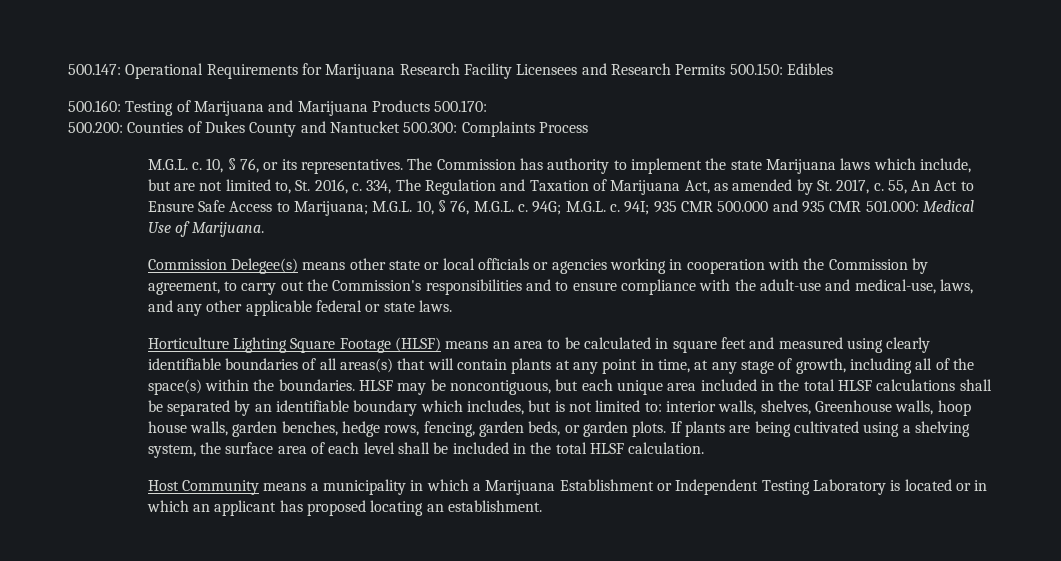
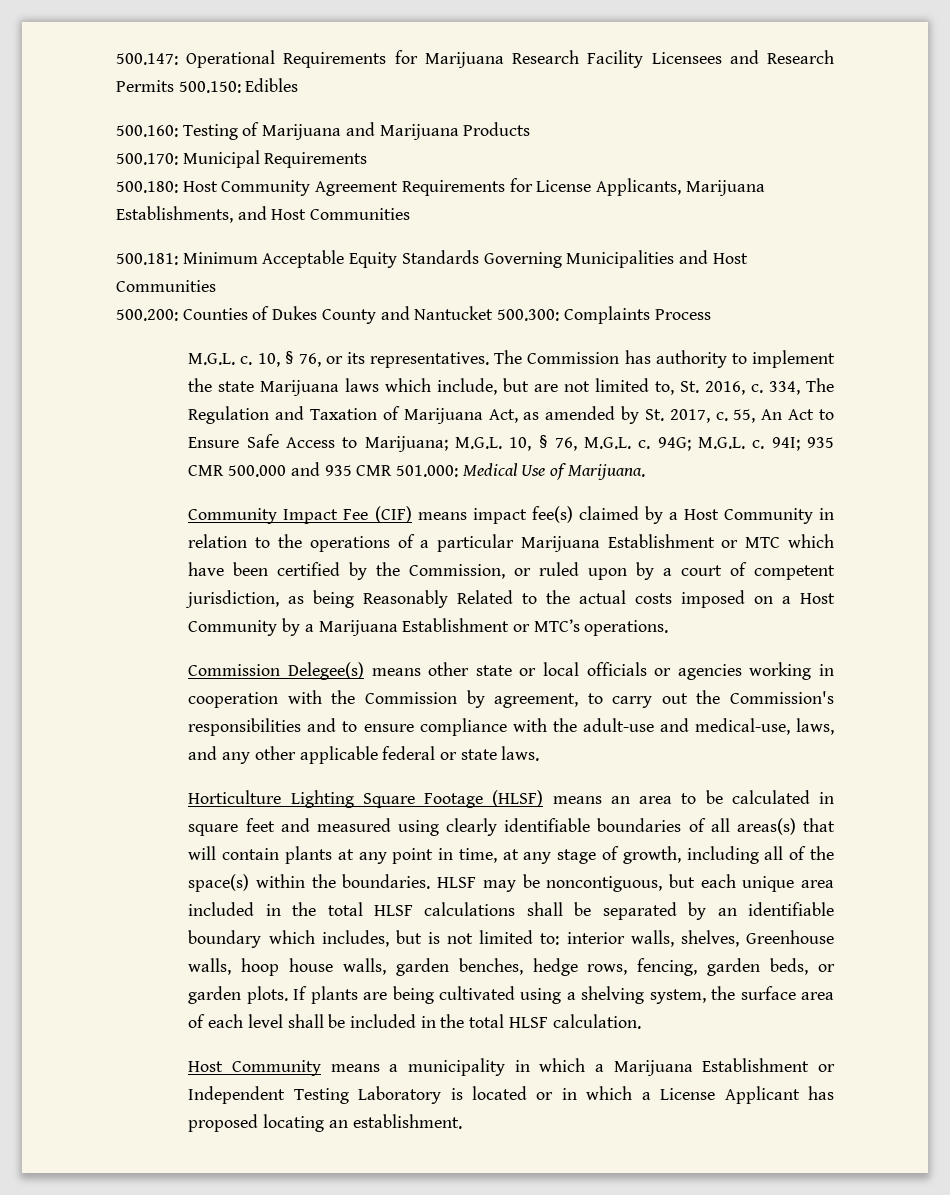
- 500.160: Testing of Marijuana and Marijuana Products 500.170:
+ 500.160: Testing of Marijuana and Marijuana Products
+ 500.170: Municipal Requirements
+ 500.180: Host Community Agreement Requirements for License Applicants, Marijuana Establishments, and Host Communities
+ 500.181: Minimum Acceptable Equity Standards Governing Municipalities and Host Communities
+ Community Impact Fee (CIF) means impact fee(s) claimed by a Host Community in relation to the operations of a particular Marijuana Establishment or MTC which have been certified by the Commission, or ruled upon by a court of competent jurisdiction, as being Reasonably Related to the actual costs imposed on a Host Community by a Marijuana Establishment or MTC’s operations.
- Host Community means a municipality in which a Marijuana Establishment or Independent Testing Laboratory is located or in which an applicant has proposed locating an establishment.
+ Host Community means a municipality in which a Marijuana Establishment or Independent Testing Laboratory is located or in which a License Applicant has proposed locating an establishment.

